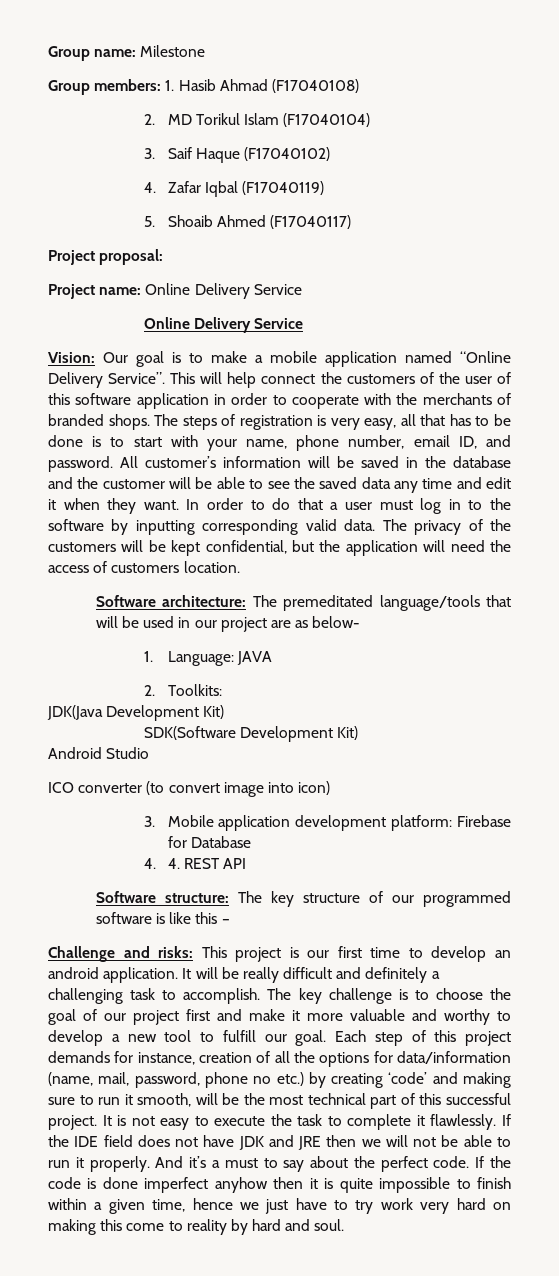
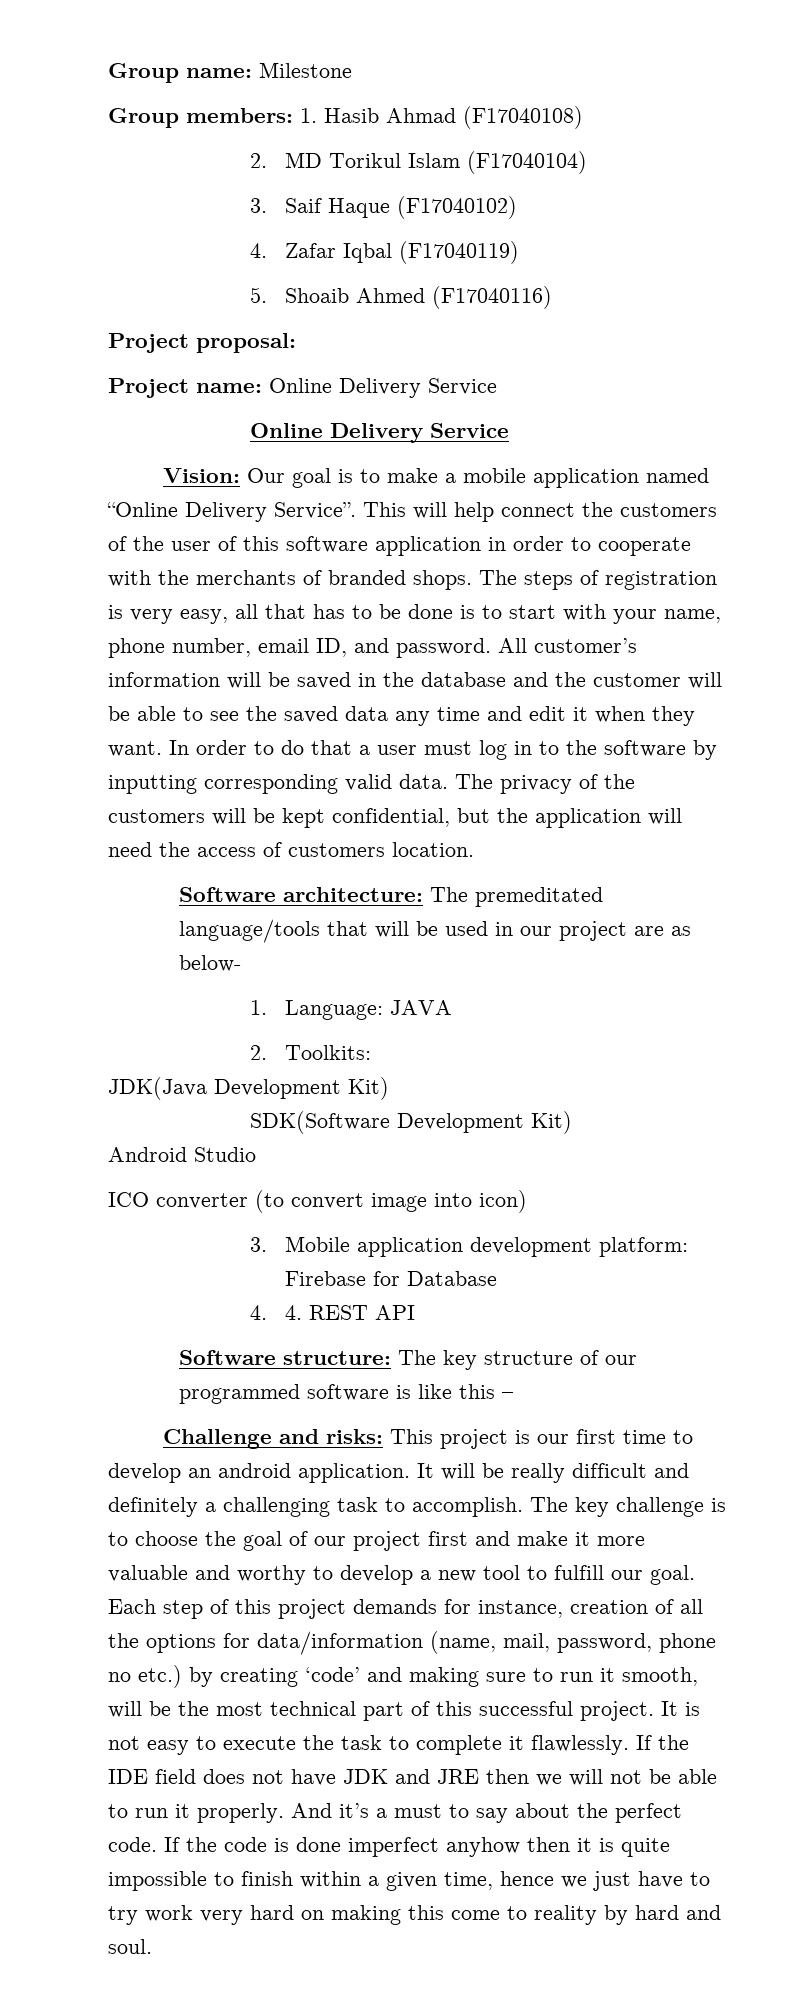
- 5. Shoaib Ahmed (F17040117)
+ 5. Shoaib Ahmed (F17040116)

